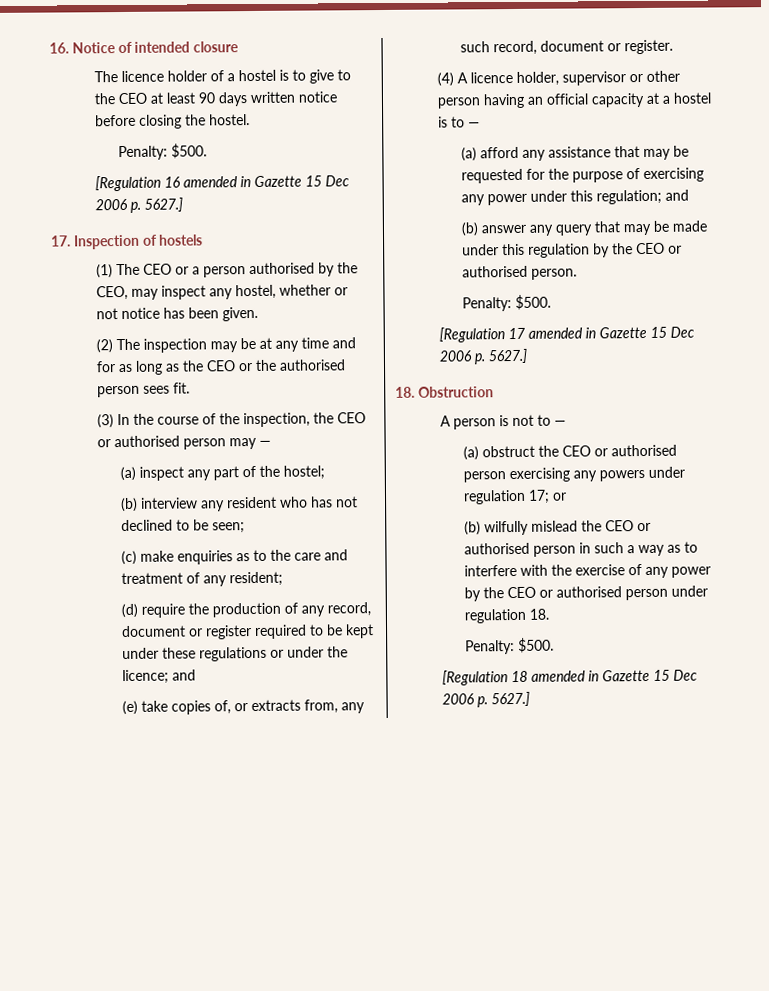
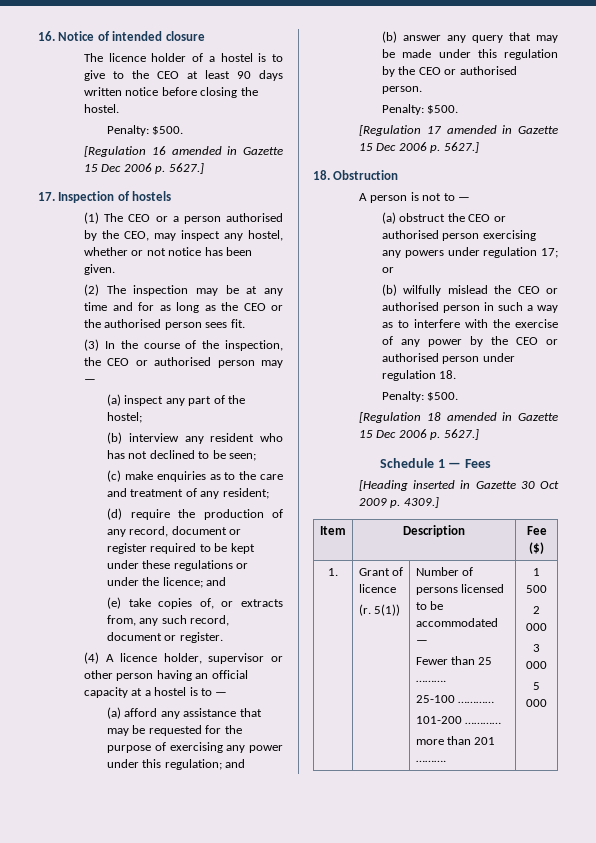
+ Schedule 1 — Fees
+ [Heading inserted in Gazette 30 Oct 2009 p. 4309.]
+ Item | Description | Fee ($)
+ 1. | Grant of licence
+ (r. 5(1)) | Number of persons licensed to be accommodated —
+ Fewer than 25 ……….
+ 25-100 …………
+ 101-200 …………
+ more than 201 ………. | 1 500
+ 2 000
+ 3 000
+ 5 000

